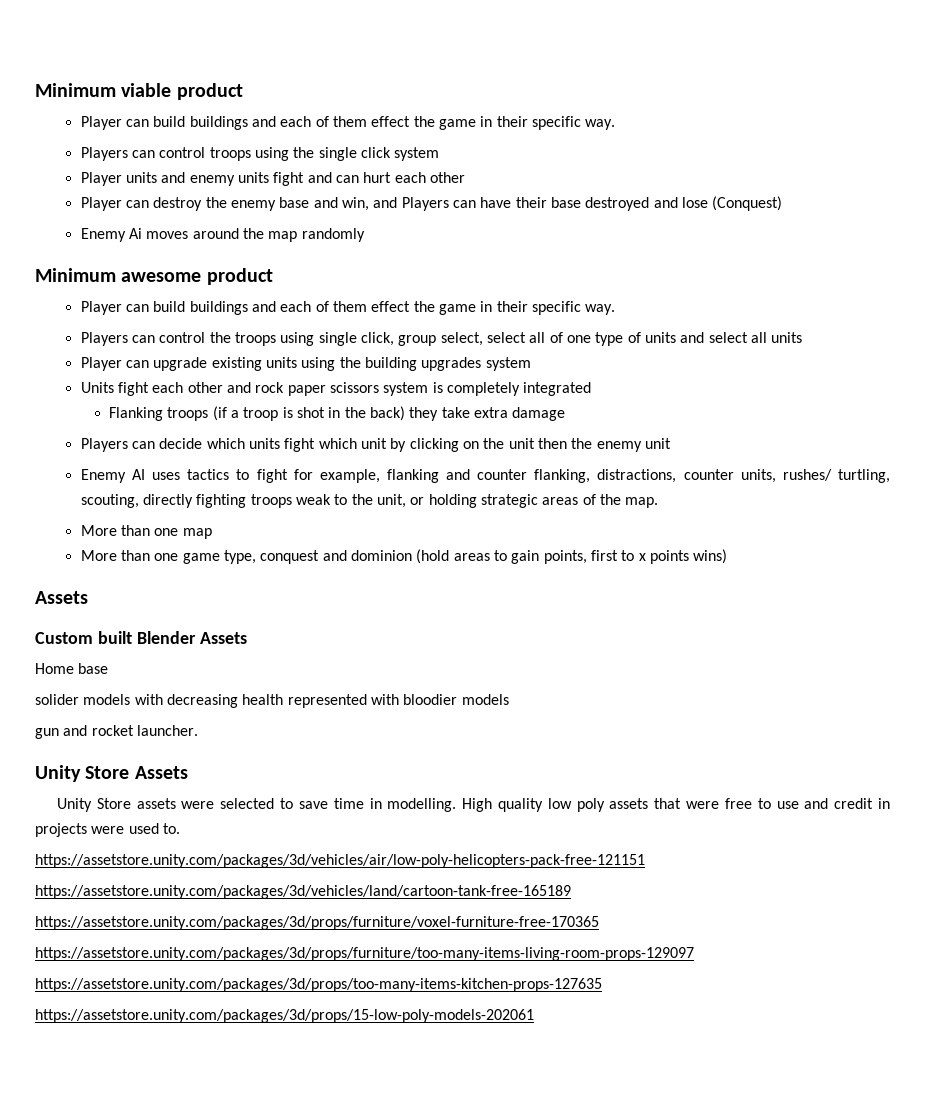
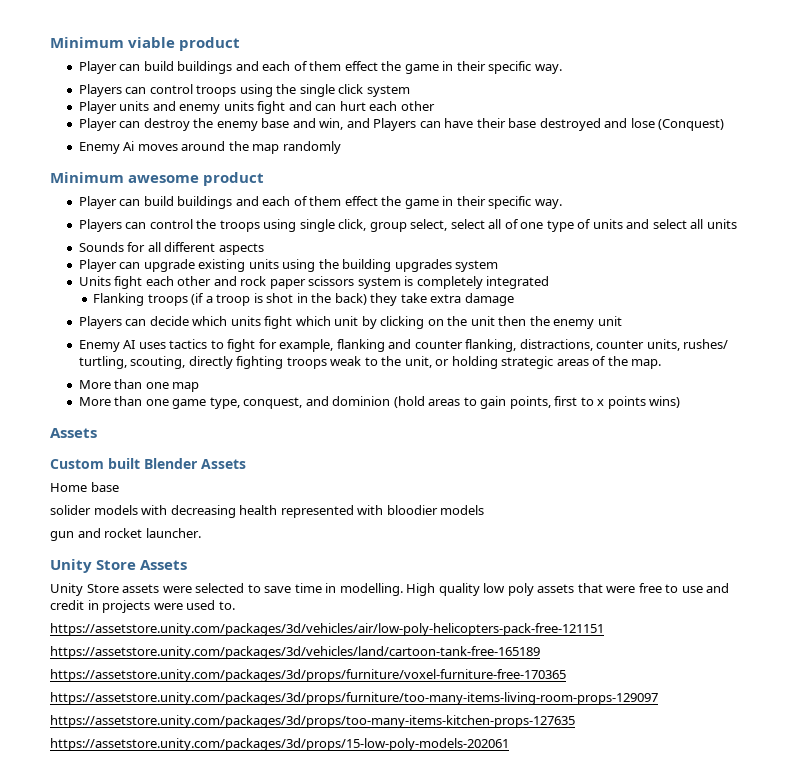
+ Sounds for all different aspects
- More than one game type, conquest and dominion (hold areas to gain points, first to x points wins)
+ More than one game type, conquest, and dominion (hold areas to gain points, first to x points wins)

